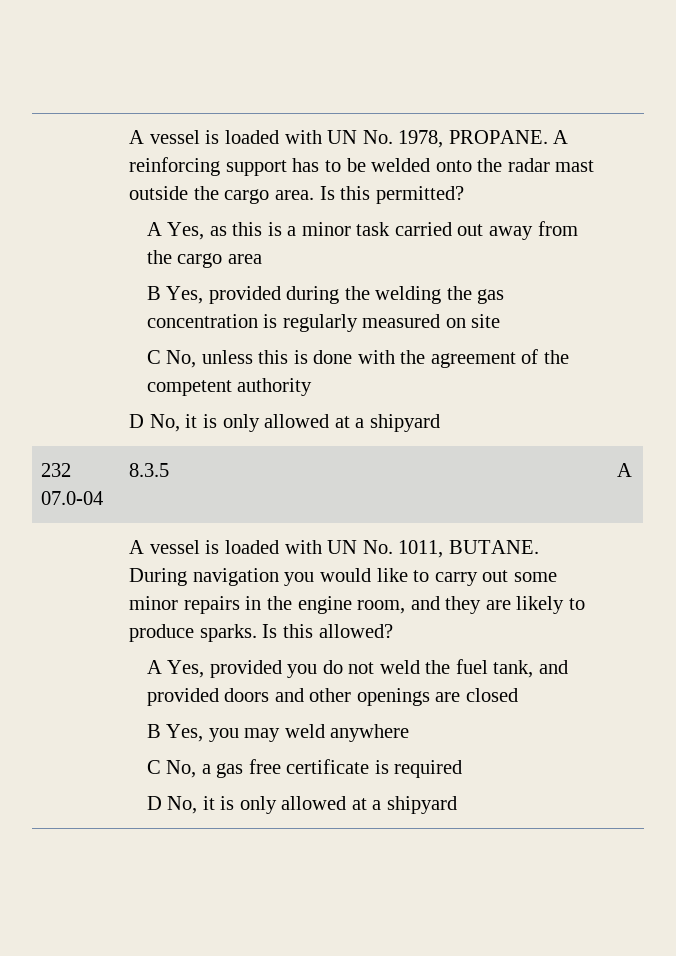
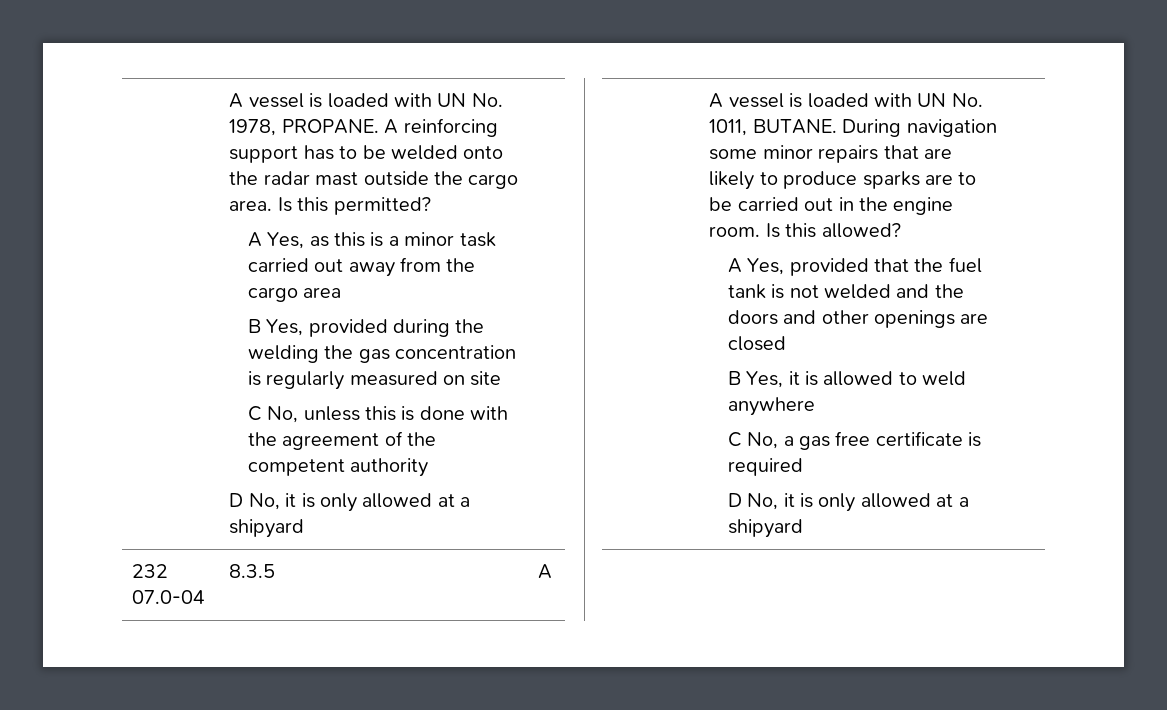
- During navigation you would like to carry out some minor repairs in the engine room, and they are likely to produce sparks.
+ During navigation some minor repairs that are likely to produce sparks are to be carried out in the engine room.
- A Yes, provided you do not weld the fuel tank, and provided doors and other openings are closed
+ A Yes, provided that the fuel tank is not welded and the doors and other openings are closed
- B Yes, you may weld anywhere
+ B Yes, it is allowed to weld anywhere

